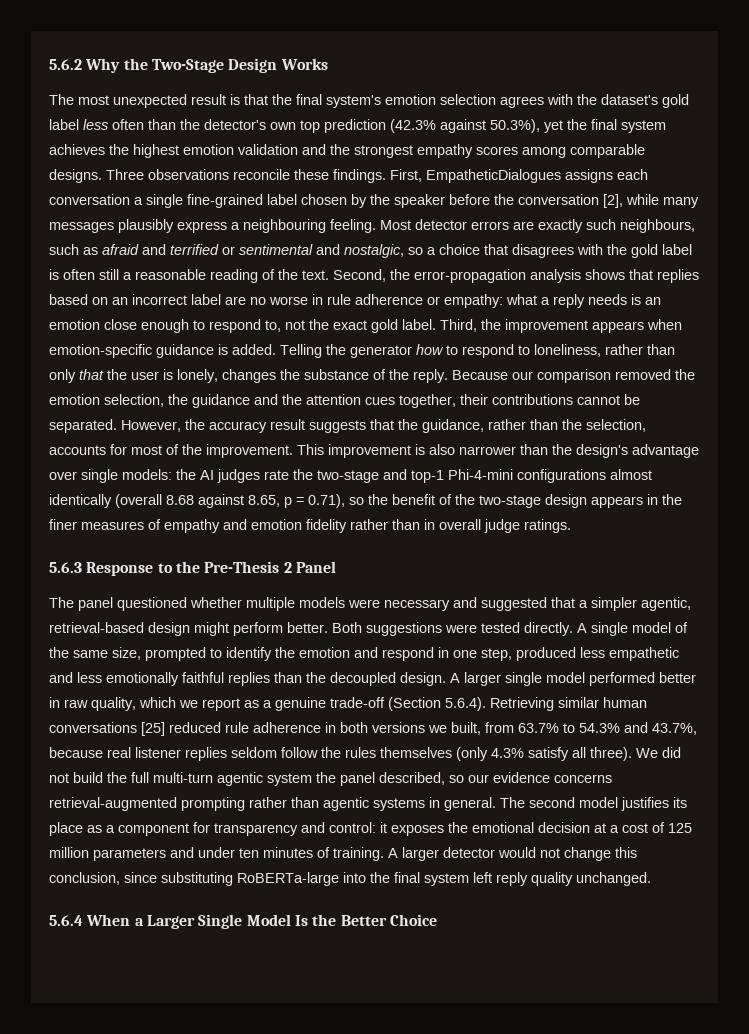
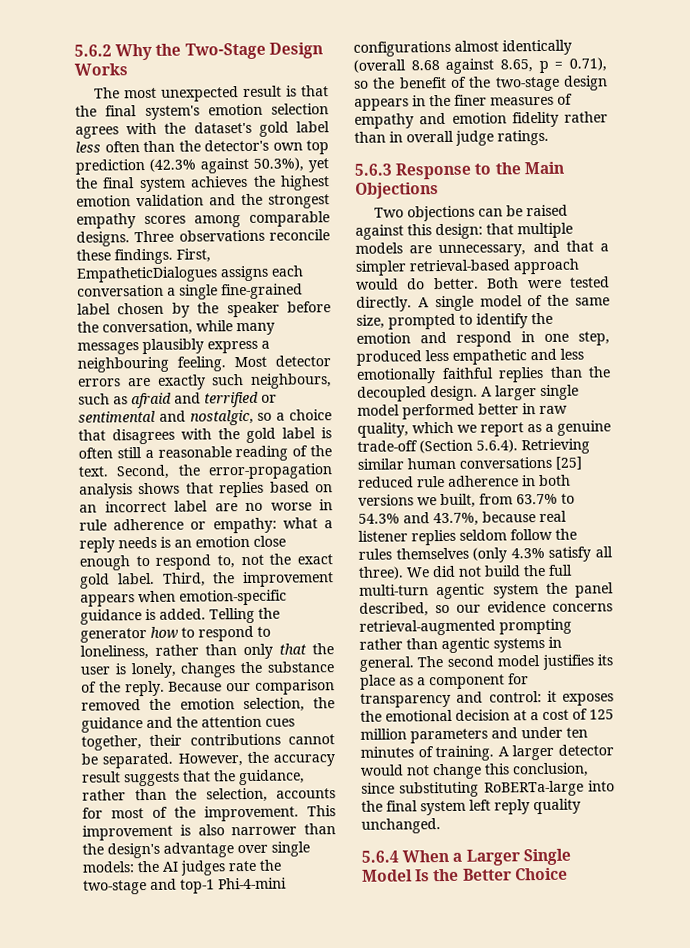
- First, EmpatheticDialogues assigns each conversation a single fine-grained label chosen by the speaker before the conversation [2], while many messages plausibly express a neighbouring feeling.
+ First, EmpatheticDialogues assigns each conversation a single fine-grained label chosen by the speaker before the conversation, while many messages plausibly express a neighbouring feeling.
- 5.6.3 Response to the Pre-Thesis 2 Panel
- The panel questioned whether multiple models were necessary and suggested that a simpler agentic, retrieval-based design might perform better.
+ 5.6.3 Response to the Main Objections
+ Two objections can be raised against this design: that multiple models are unnecessary, and that a simpler retrieval-based approach would do better.
- Both suggestions were tested directly.
+ Both were tested directly.

